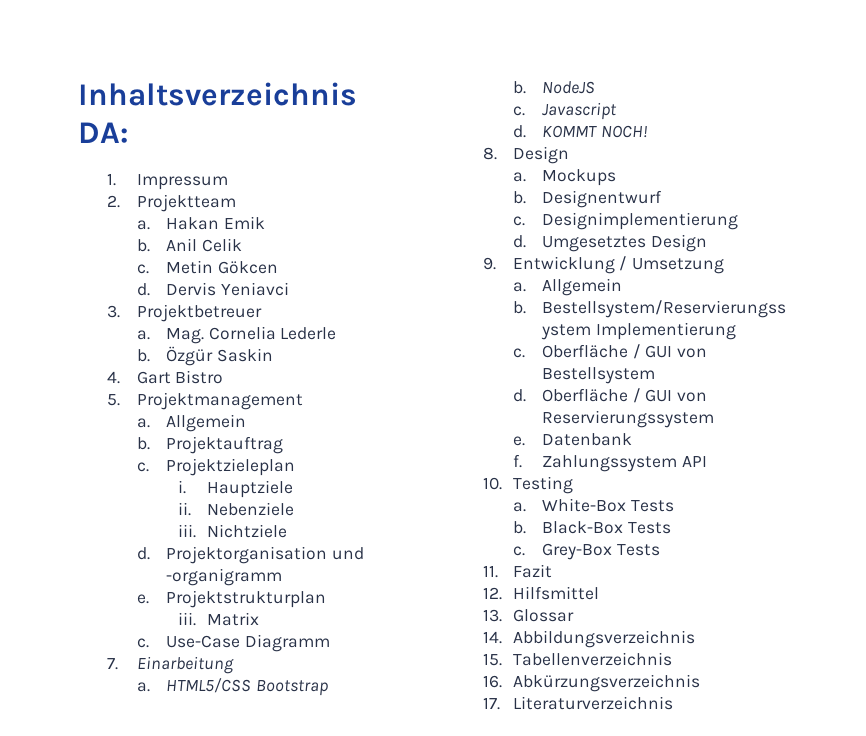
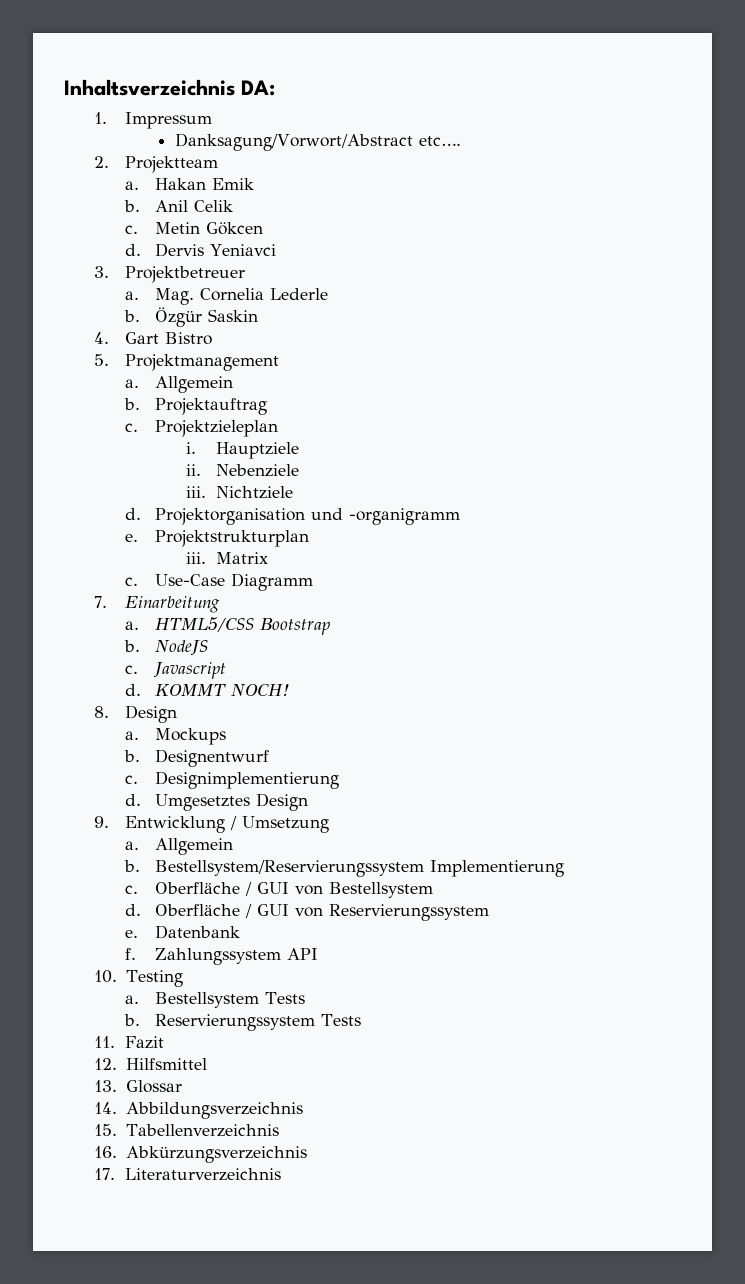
+ Danksagung/Vorwort/Abstract etc….
- White-Box Tests
+ Bestellsystem Tests
- Black-Box Tests
- c. Grey-Box Tests
+ Reservierungssystem Tests

